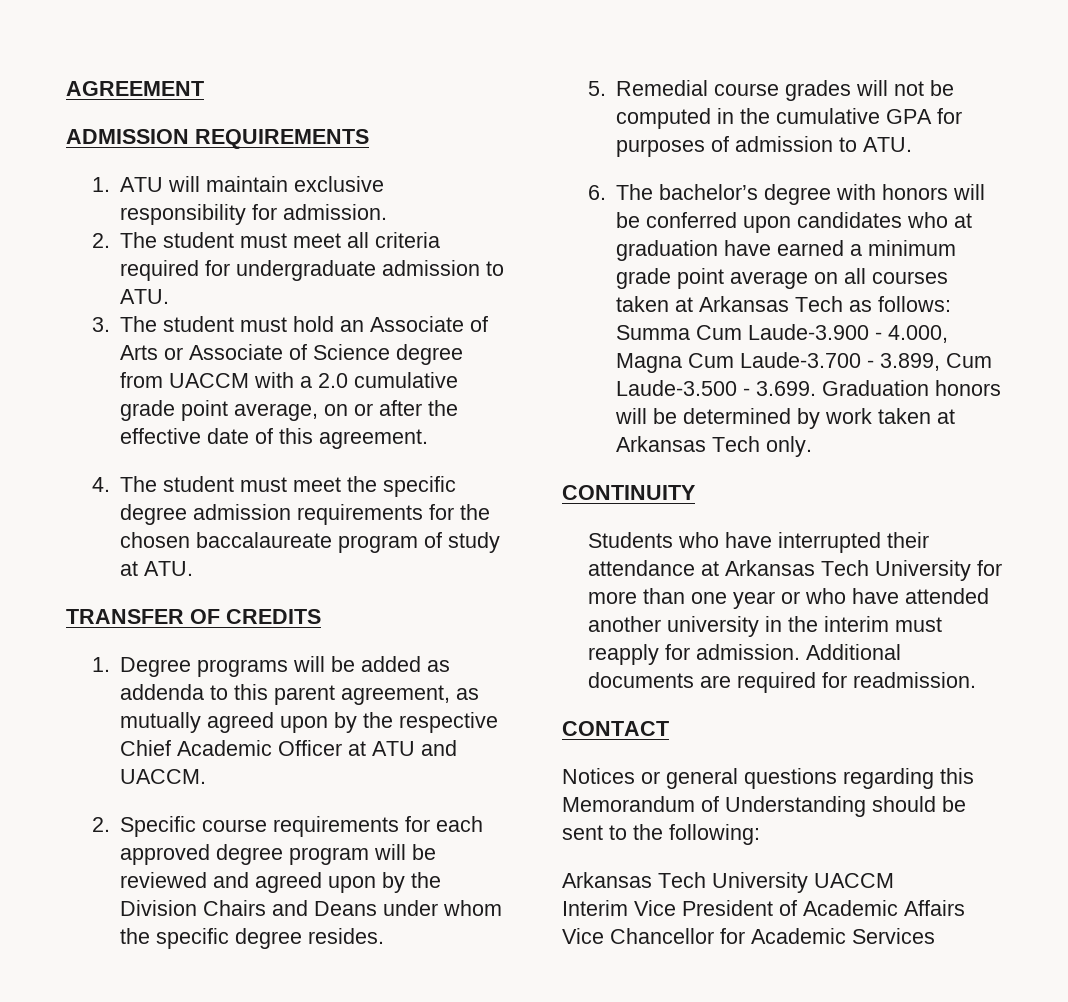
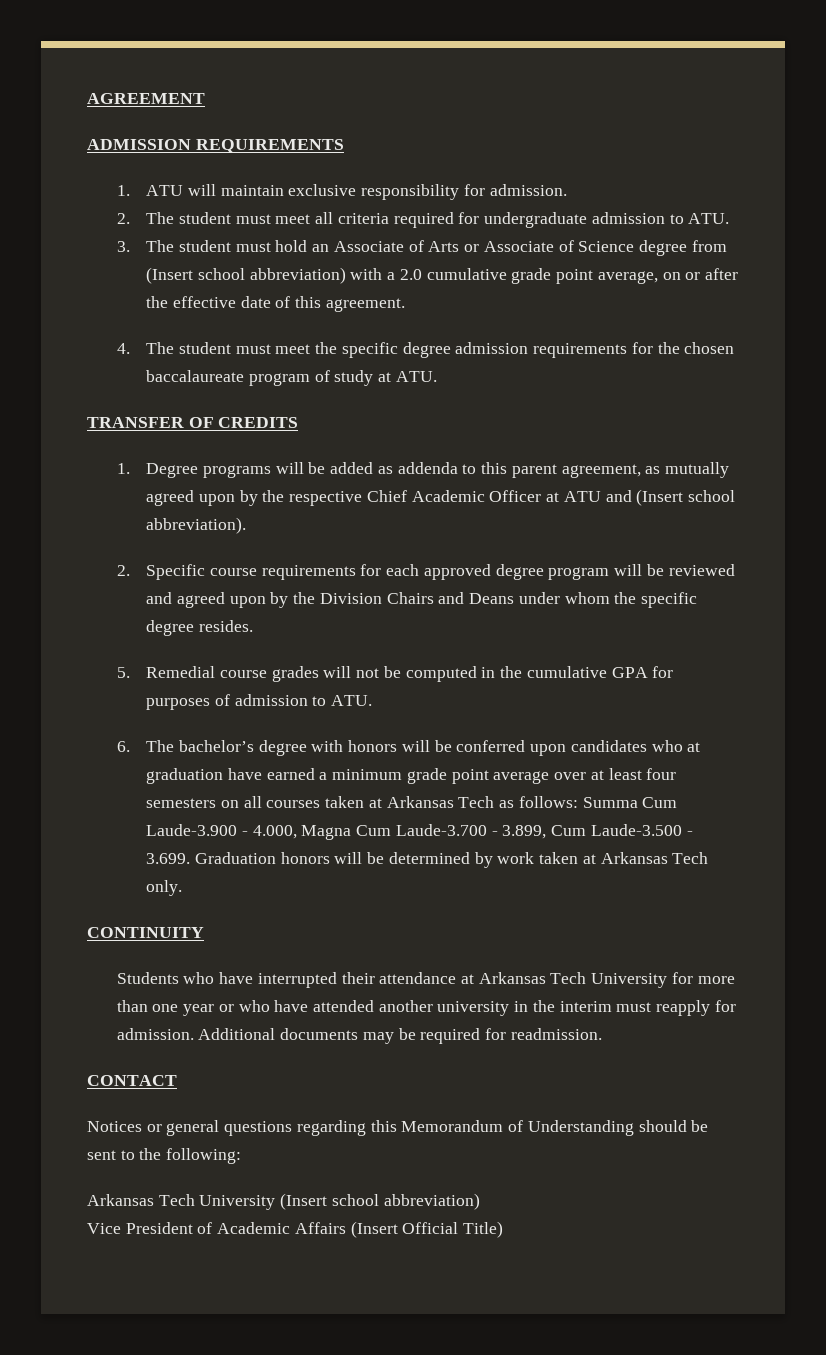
- 3. The student must hold an Associate of Arts or Associate of Science degree from UACCM with a 2.0 cumulative grade point average, on or after the effective date of this agreement.
+ 3. The student must hold an Associate of Arts or Associate of Science degree from (Insert school abbreviation) with a 2.0 cumulative grade point average, on or after the effective date of this agreement.
- 1. Degree programs will be added as addenda to this parent agreement, as mutually agreed upon by the respective Chief Academic Officer at ATU and UACCM.
+ 1. Degree programs will be added as addenda to this parent agreement, as mutually agreed upon by the respective Chief Academic Officer at ATU and (Insert school abbreviation).
- 6. The bachelor’s degree with honors will be conferred upon candidates who at graduation have earned a minimum grade point average on all courses taken at Arkansas Tech as follows: Summa Cum Laude-3.900 - 4.000, Magna Cum Laude-3.700 - 3.899, Cum Laude-3.500 - 3.699. Graduation honors will be determined by work taken at Arkansas Tech only.
+ 6. The bachelor’s degree with honors will be conferred upon candidates who at graduation have earned a minimum grade point average over at least four semesters on all courses taken at Arkansas Tech as follows: Summa Cum Laude-3.900 - 4.000, Magna Cum Laude-3.700 - 3.899, Cum Laude-3.500 - 3.699. Graduation honors will be determined by work taken at Arkansas Tech only.
- Additional documents are required for readmission.
+ Additional documents may be required for readmission.
- Arkansas Tech University UACCM
- Interim Vice President of Academic Affairs Vice Chancellor for Academic Services
+ Arkansas Tech University (Insert school abbreviation)
+ Vice President of Academic Affairs (Insert Official Title)

